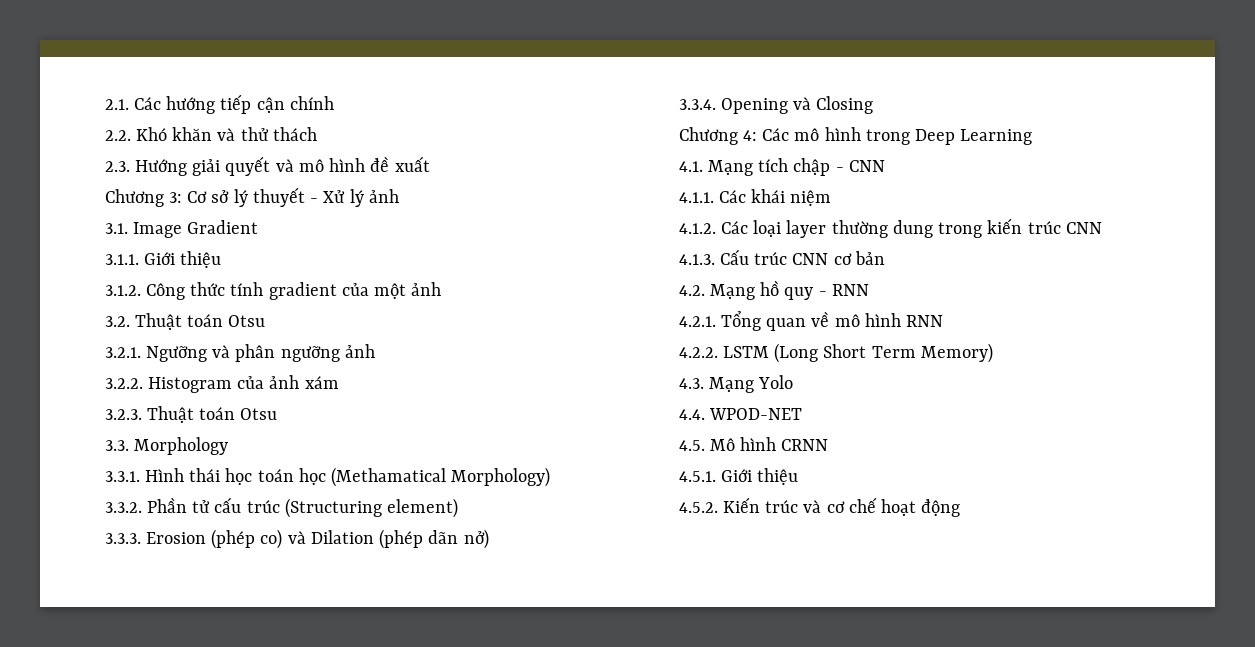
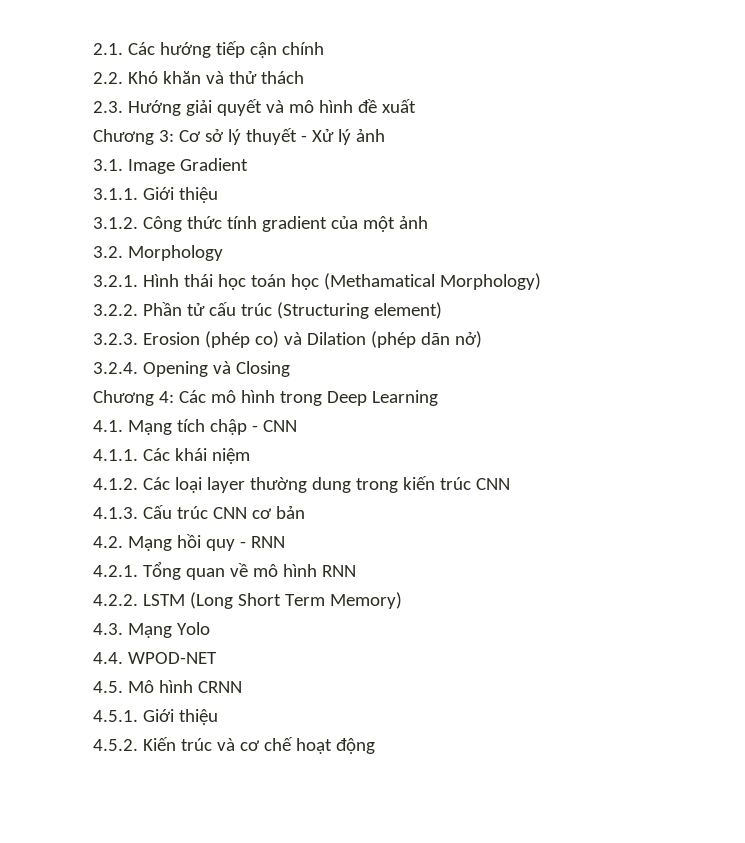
- 3.2. Thuật toán Otsu
- 3.2.1. Ngưỡng và phân ngưỡng ảnh
- 3.2.2. Histogram của ảnh xám
- 3.2.3. Thuật toán Otsu
- 3.3. Morphology
- 3.3.1. Hình thái học toán học (Methamatical Morphology)
+ 3.2. Morphology
+ 3.2.1. Hình thái học toán học (Methamatical Morphology)
- 3.3.2. Phần tử cấu trúc (Structuring element)
+ 3.2.2. Phần tử cấu trúc (Structuring element)
- 3.3.3. Erosion (phép co) và Dilation (phép dãn nở)
+ 3.2.3. Erosion (phép co) và Dilation (phép dãn nở)
- 3.3.4. Opening và Closing
+ 3.2.4. Opening và Closing
- 4.2. Mạng hồ quy - RNN
+ 4.2. Mạng hồi quy - RNN

